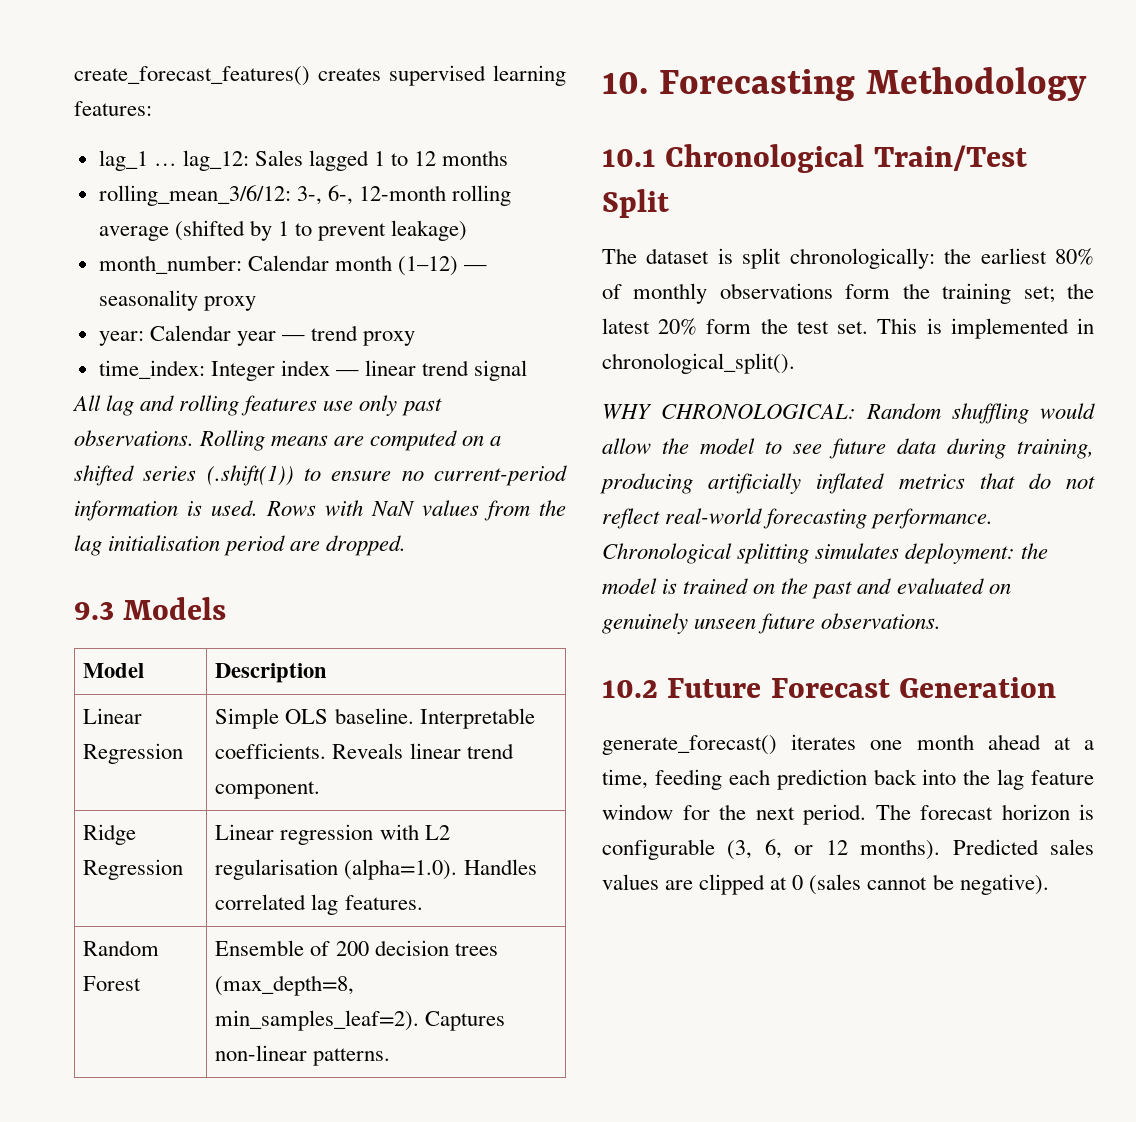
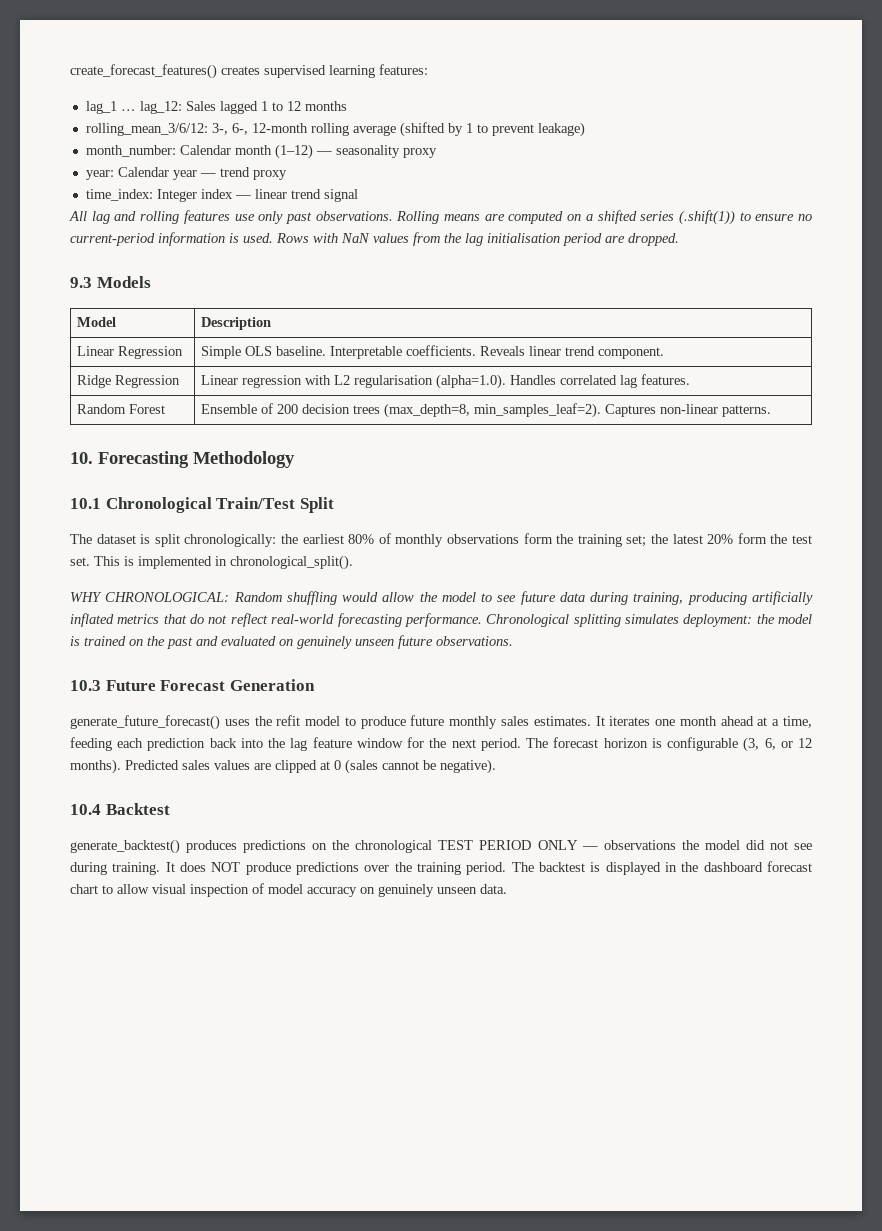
- 10.2 Future Forecast Generation
+ 10.3 Future Forecast Generation
- generate_forecast() iterates one month ahead at a time, feeding each prediction back into the lag feature window for the next period.
+ generate_future_forecast() uses the refit model to produce future monthly sales estimates. It iterates one month ahead at a time, feeding each prediction back into the lag feature window for the next period.
+ 10.4 Backtest
+ generate_backtest() produces predictions on the chronological TEST PERIOD ONLY — observations the model did not see during training. It does NOT produce predictions over the training period. The backtest is displayed in the dashboard forecast chart to allow visual inspection of model accuracy on genuinely unseen data.

